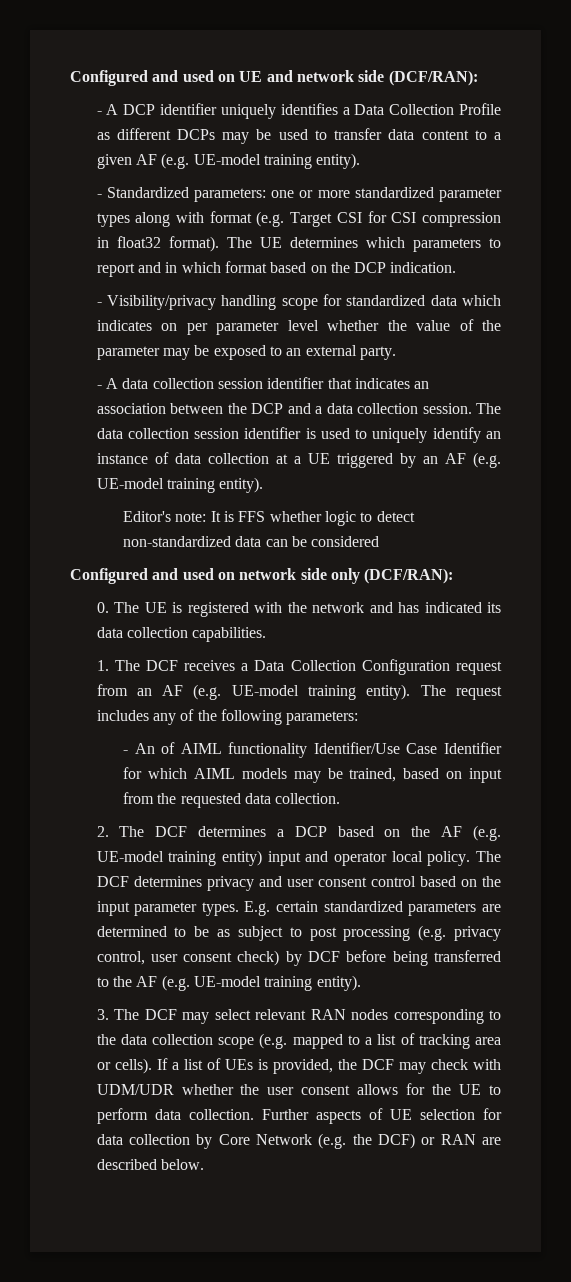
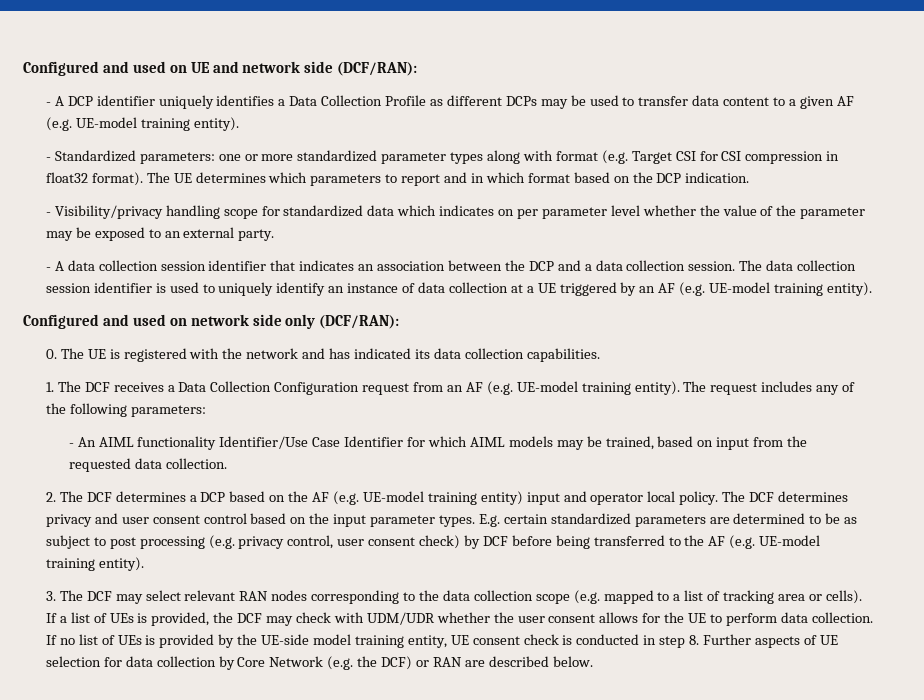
- Editor's note: It is FFS whether logic to detect non-standardized data can be considered
- - An of AIML functionality Identifier/Use Case Identifier for which AIML models may be trained, based on input from the requested data collection.
+ - An AIML functionality Identifier/Use Case Identifier for which AIML models may be trained, based on input from the requested data collection.
- Further aspects of UE selection for data collection by Core Network (e.g. the DCF) or RAN are described below.
+ If no list of UEs is provided by the UE-side model training entity, UE consent check is conducted in step 8. Further aspects of UE selection for data collection by Core Network (e.g. the DCF) or RAN are described below.

